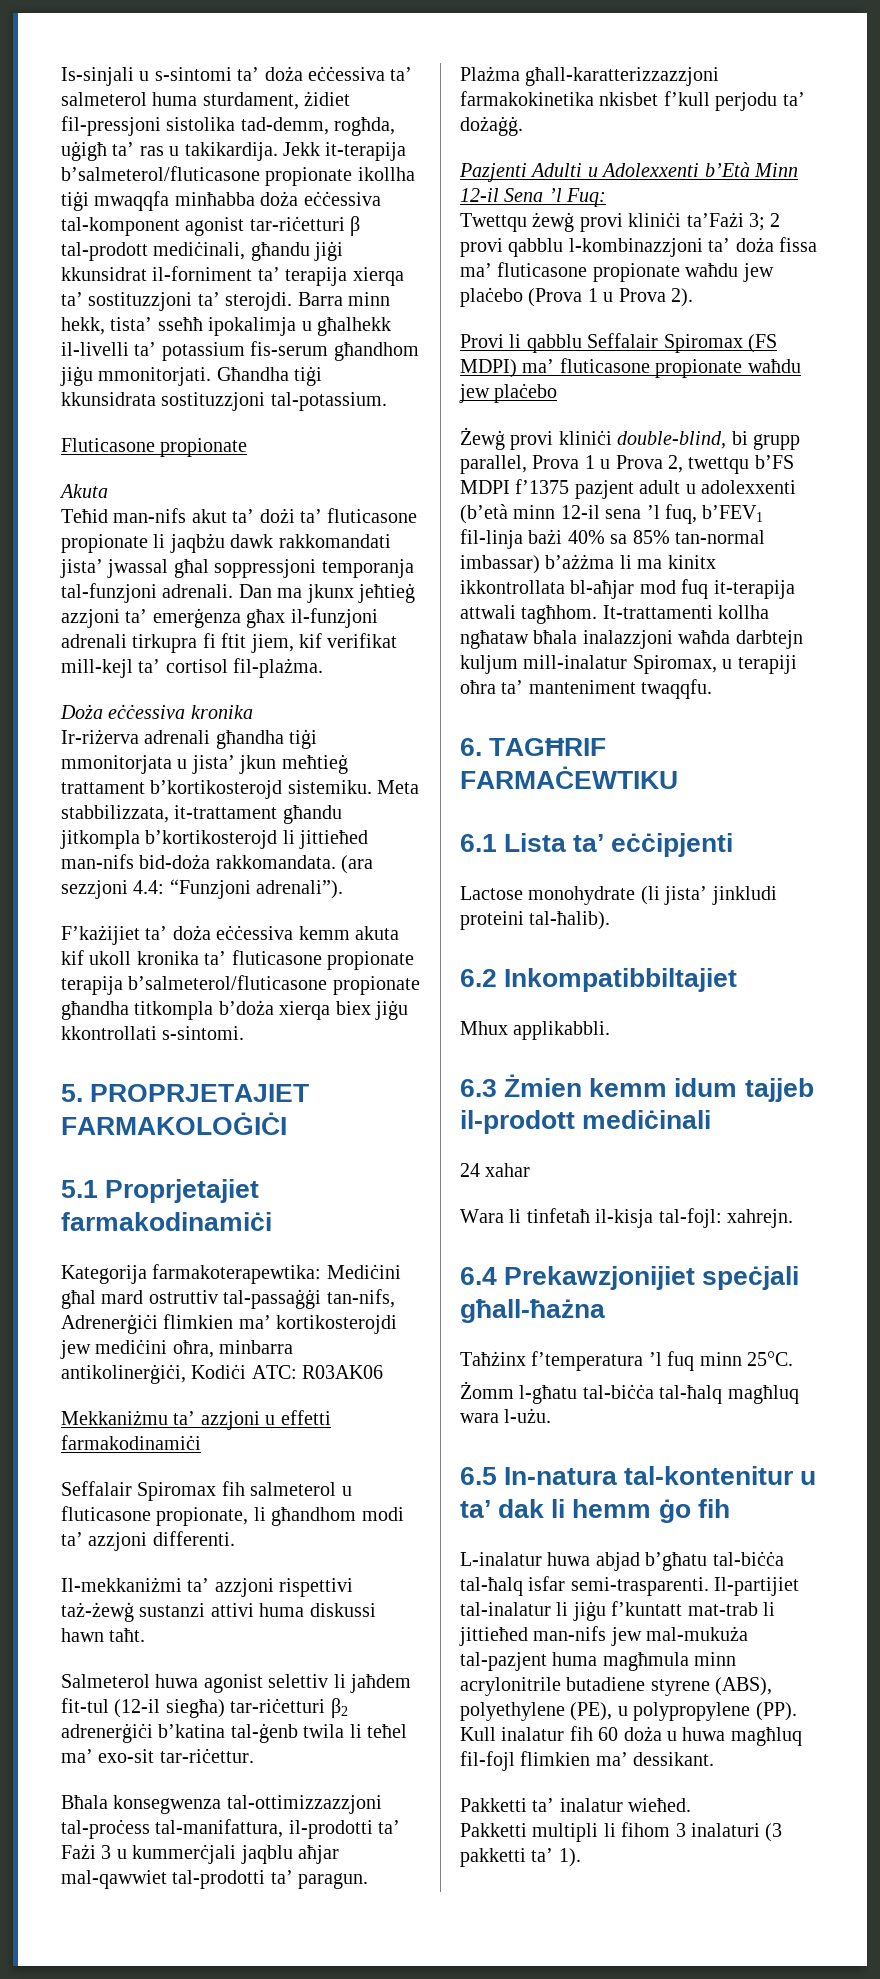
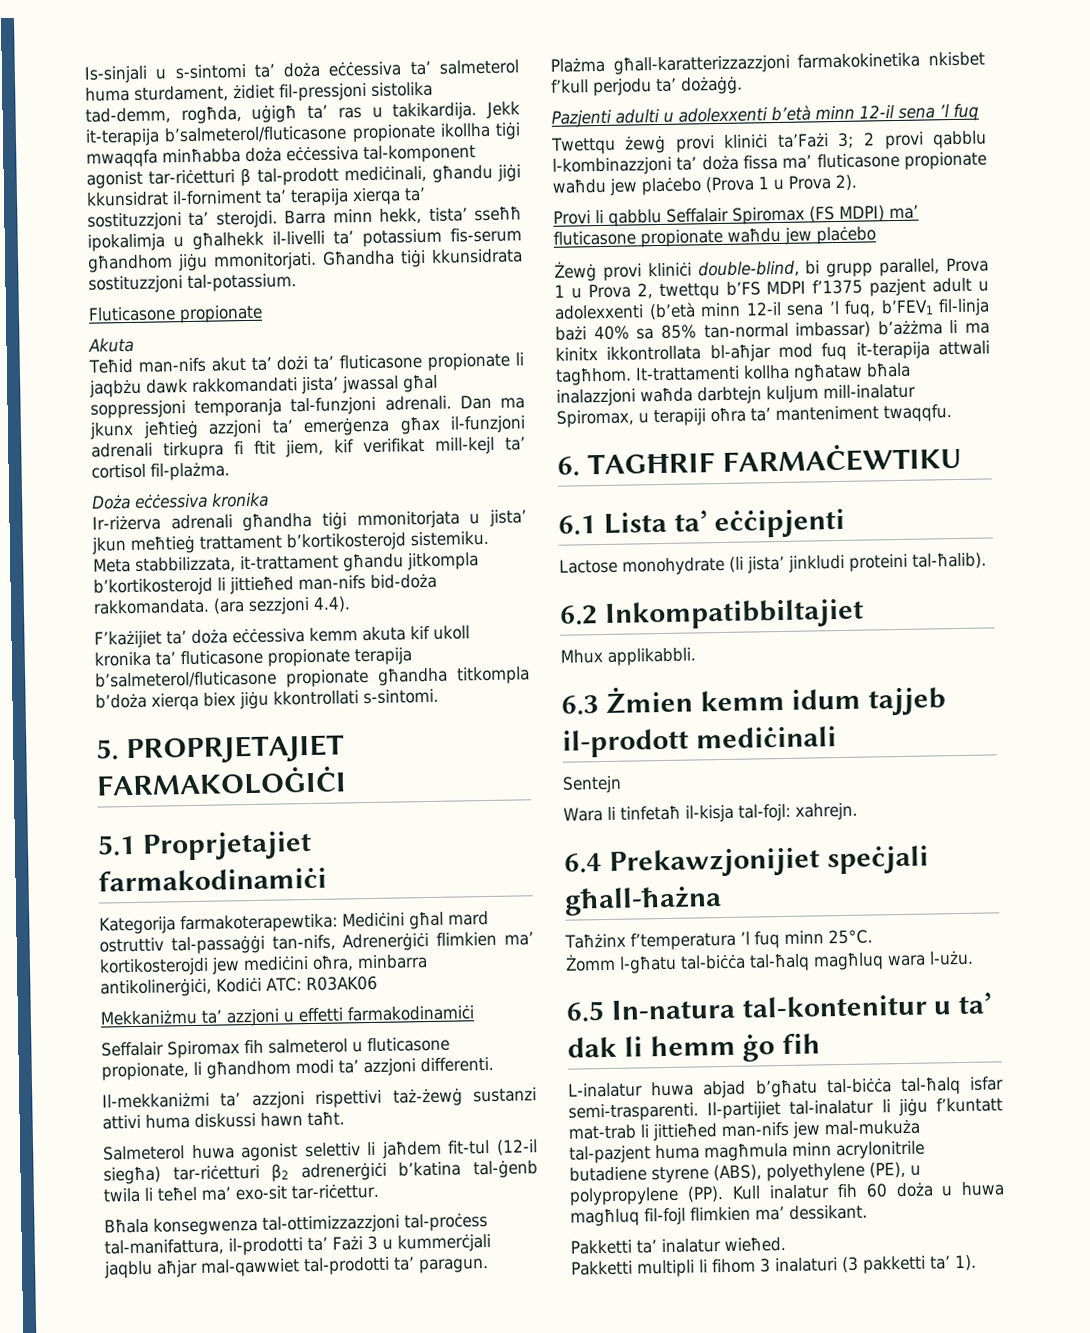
- (ara sezzjoni 4.4: “Funzjoni adrenali”).
+ (ara sezzjoni 4.4).
- Pazjenti Adulti u Adolexxenti b’Età Minn 12-il Sena ’l Fuq:
+ Pazjenti adulti u adolexxenti b’età minn 12-il sena ’l fuq
- 24 xahar
+ Sentejn

